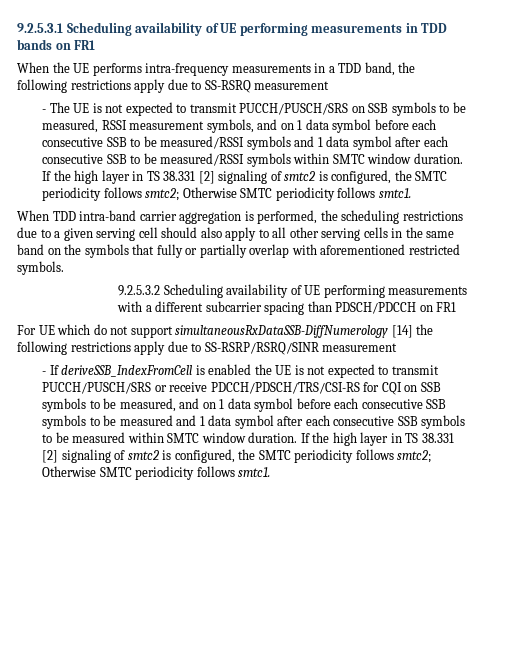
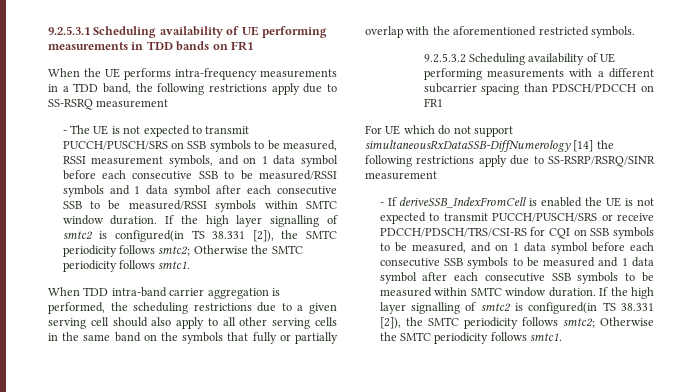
- - The UE is not expected to transmit PUCCH/PUSCH/SRS on SSB symbols to be measured, RSSI measurement symbols, and on 1 data symbol before each consecutive SSB to be measured/RSSI symbols and 1 data symbol after each consecutive SSB to be measured/RSSI symbols within SMTC window duration. If the high layer in TS 38.331 [2] signaling of smtc2 is configured, the SMTC periodicity follows smtc2; Otherwise SMTC periodicity follows smtc1.
+ - The UE is not expected to transmit PUCCH/PUSCH/SRS on SSB symbols to be measured, RSSI measurement symbols, and on 1 data symbol before each consecutive SSB to be measured/RSSI symbols and 1 data symbol after each consecutive SSB to be measured/RSSI symbols within SMTC window duration. If the high layer signalling of smtc2 is configured(in TS 38.331 [2]), the SMTC periodicity follows smtc2; Otherwise the SMTC periodicity follows smtc1.
- When TDD intra-band carrier aggregation is performed, the scheduling restrictions due to a given serving cell should also apply to all other serving cells in the same band on the symbols that fully or partially overlap with aforementioned restricted symbols.
+ When TDD intra-band carrier aggregation is performed, the scheduling restrictions due to a given serving cell should also apply to all other serving cells in the same band on the symbols that fully or partially overlap with the aforementioned restricted symbols.
- - If deriveSSB_IndexFromCell is enabled the UE is not expected to transmit PUCCH/PUSCH/SRS or receive PDCCH/PDSCH/TRS/CSI-RS for CQI on SSB symbols to be measured, and on 1 data symbol before each consecutive SSB symbols to be measured and 1 data symbol after each consecutive SSB symbols to be measured within SMTC window duration. If the high layer in TS 38.331 [2] signaling of smtc2 is configured, the SMTC periodicity follows smtc2; Otherwise SMTC periodicity follows smtc1.
+ - If deriveSSB_IndexFromCell is enabled the UE is not expected to transmit PUCCH/PUSCH/SRS or receive PDCCH/PDSCH/TRS/CSI-RS for CQI on SSB symbols to be measured, and on 1 data symbol before each consecutive SSB symbols to be measured and 1 data symbol after each consecutive SSB symbols to be measured within SMTC window duration. If the high layer signalling of smtc2 is configured(in TS 38.331 [2]), the SMTC periodicity follows smtc2; Otherwise the SMTC periodicity follows smtc1.

